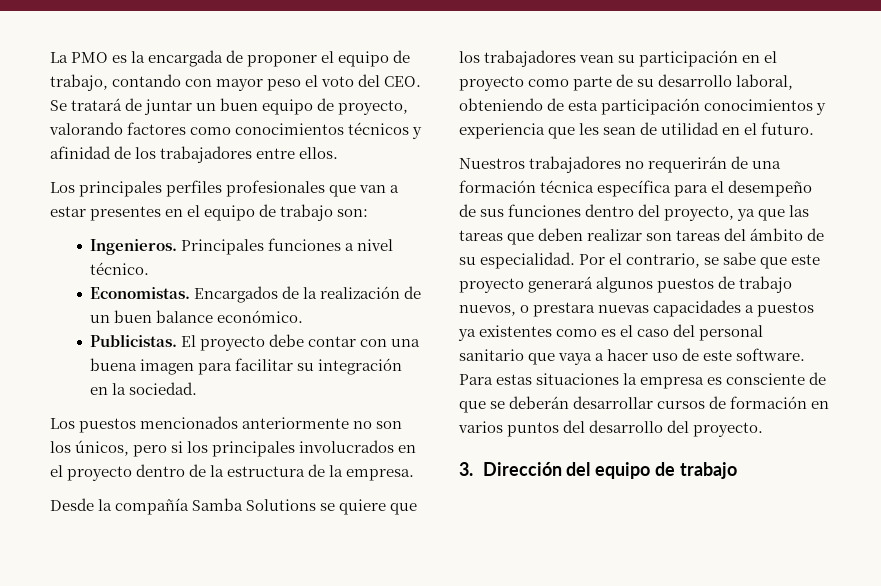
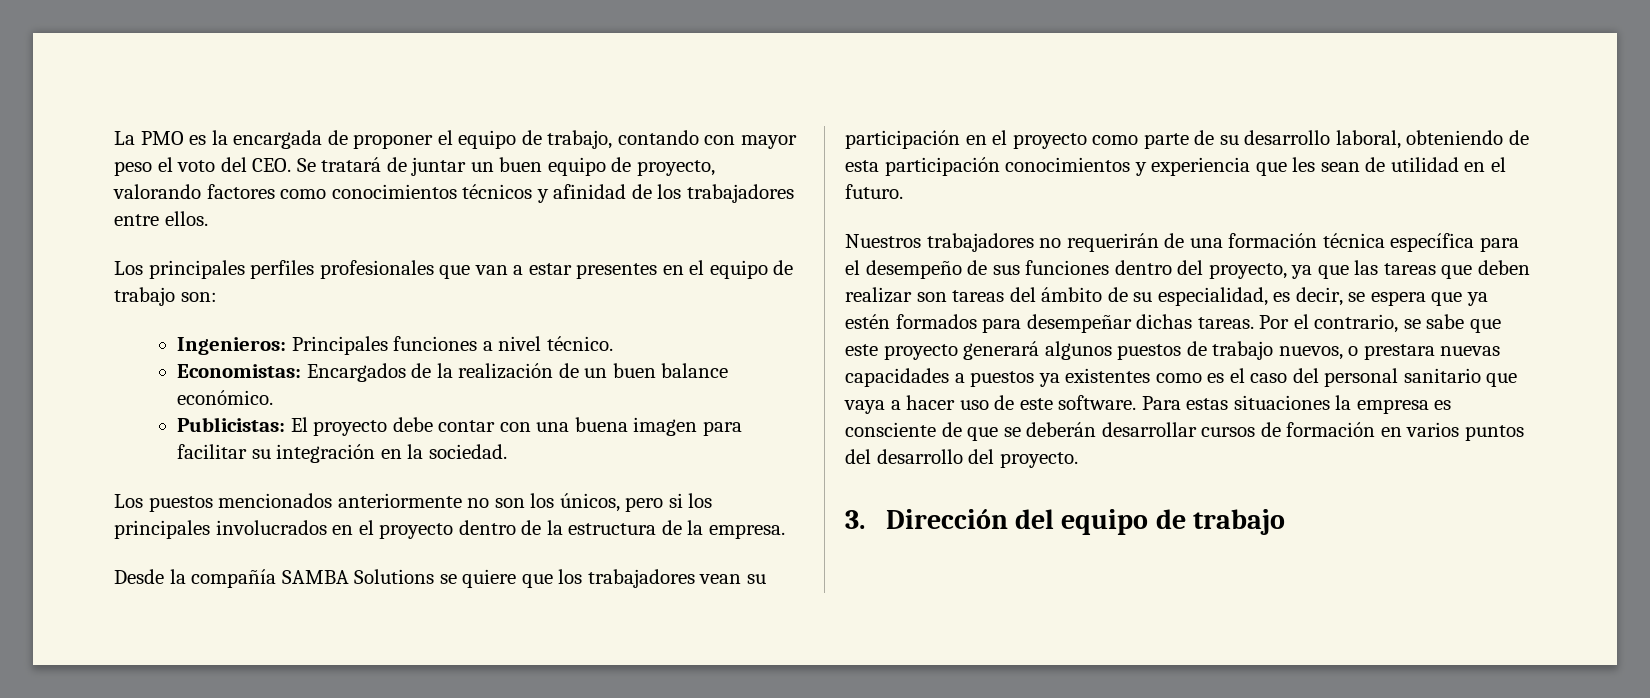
- Ingenieros. Principales funciones a nivel técnico.
+ Ingenieros: Principales funciones a nivel técnico.
- Economistas. Encargados de la realización de un buen balance económico.
+ Economistas: Encargados de la realización de un buen balance económico.
- Publicistas. El proyecto debe contar con una buena imagen para facilitar su integración en la sociedad.
+ Publicistas: El proyecto debe contar con una buena imagen para facilitar su integración en la sociedad.
- Desde la compañía Samba Solutions se quiere que los trabajadores vean su participación en el proyecto como parte de su desarrollo laboral, obteniendo de esta participación conocimientos y experiencia que les sean de utilidad en el futuro.
+ Desde la compañía SAMBA Solutions se quiere que los trabajadores vean su participación en el proyecto como parte de su desarrollo laboral, obteniendo de esta participación conocimientos y experiencia que les sean de utilidad en el futuro.
- Nuestros trabajadores no requerirán de una formación técnica específica para el desempeño de sus funciones dentro del proyecto, ya que las tareas que deben realizar son tareas del ámbito de su especialidad.
+ Nuestros trabajadores no requerirán de una formación técnica específica para el desempeño de sus funciones dentro del proyecto, ya que las tareas que deben realizar son tareas del ámbito de su especialidad, es decir, se espera que ya estén formados para desempeñar dichas tareas.

